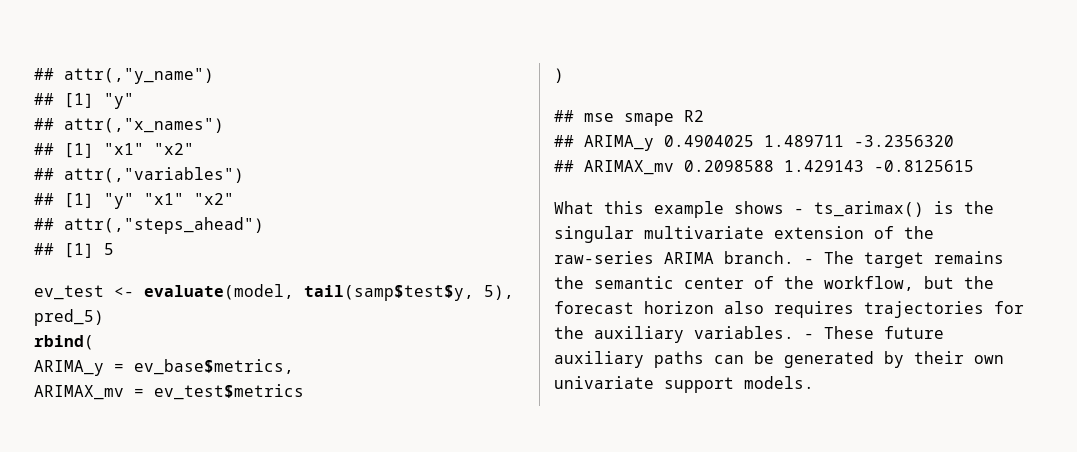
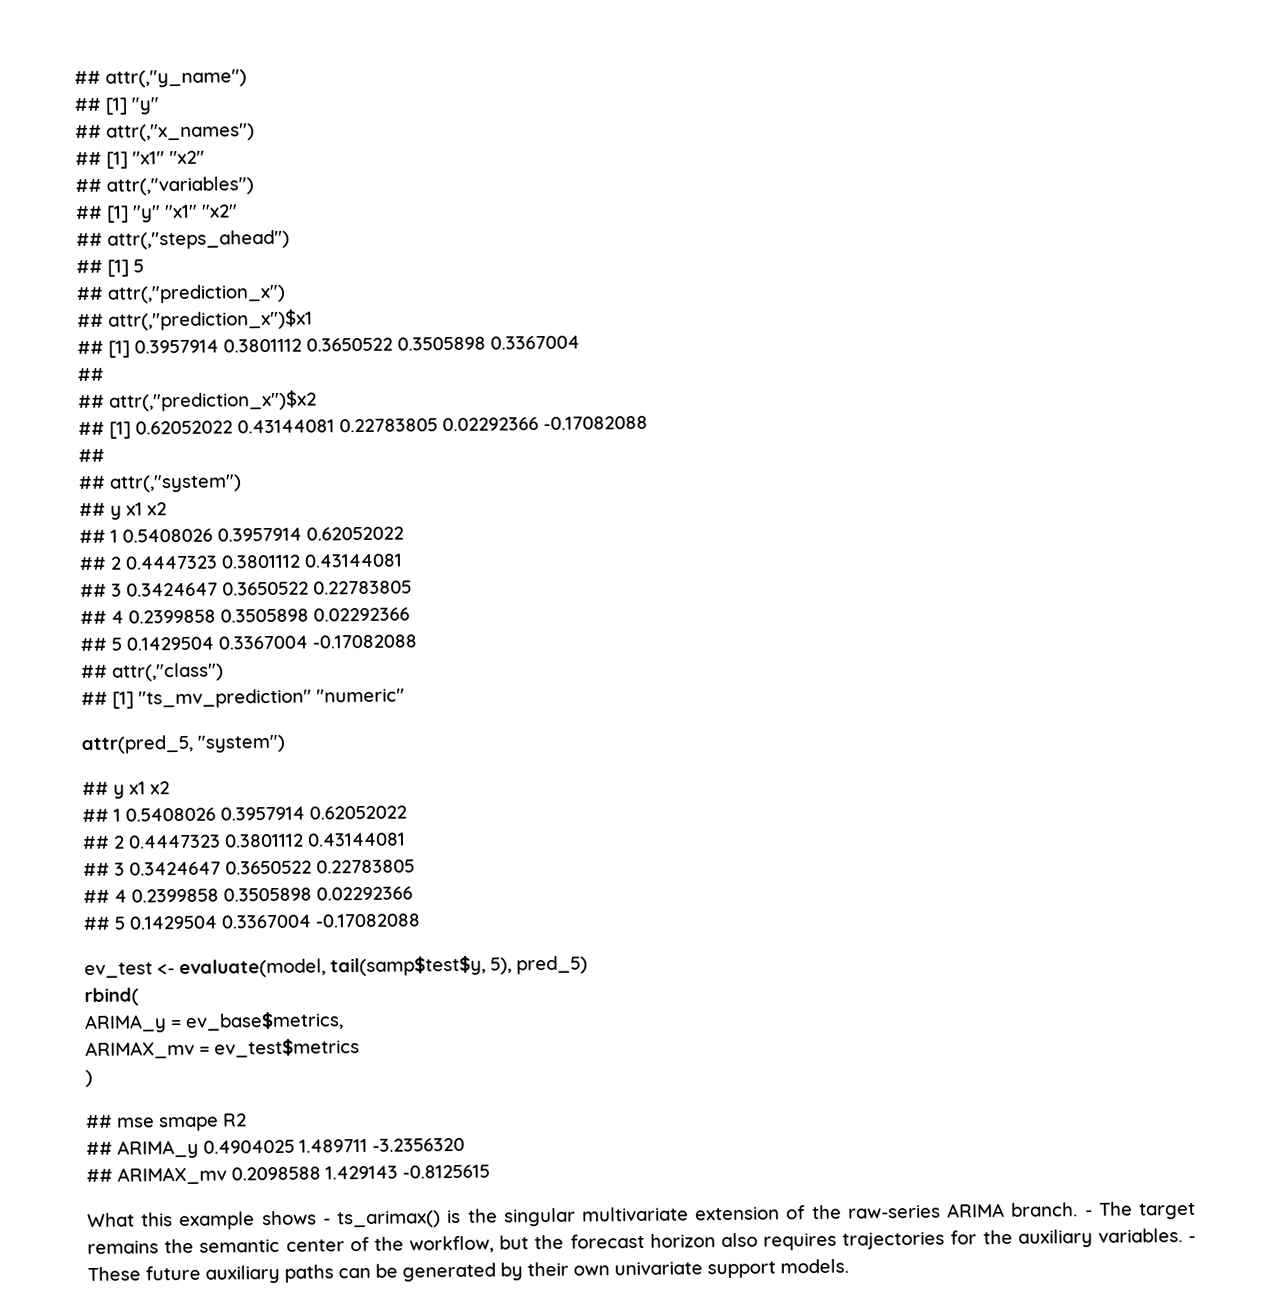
+ ## attr(,"prediction_x")
+ ## attr(,"prediction_x")$x1
+ ## [1] 0.3957914 0.3801112 0.3650522 0.3505898 0.3367004
+ ##
+ ## attr(,"prediction_x")$x2
+ ## [1] 0.62052022 0.43144081 0.22783805 0.02292366 -0.17082088
+ ##
+ ## attr(,"system")
+ ## y x1 x2
+ ## 1 0.5408026 0.3957914 0.62052022
+ ## 2 0.4447323 0.3801112 0.43144081
+ ## 3 0.3424647 0.3650522 0.22783805
+ ## 4 0.2399858 0.3505898 0.02292366
+ ## 5 0.1429504 0.3367004 -0.17082088
+ ## attr(,"class")
+ ## [1] "ts_mv_prediction" "numeric"
+ attr(pred_5, "system")
+ ## y x1 x2
+ ## 1 0.5408026 0.3957914 0.62052022
+ ## 2 0.4447323 0.3801112 0.43144081
+ ## 3 0.3424647 0.3650522 0.22783805
+ ## 4 0.2399858 0.3505898 0.02292366
+ ## 5 0.1429504 0.3367004 -0.17082088

